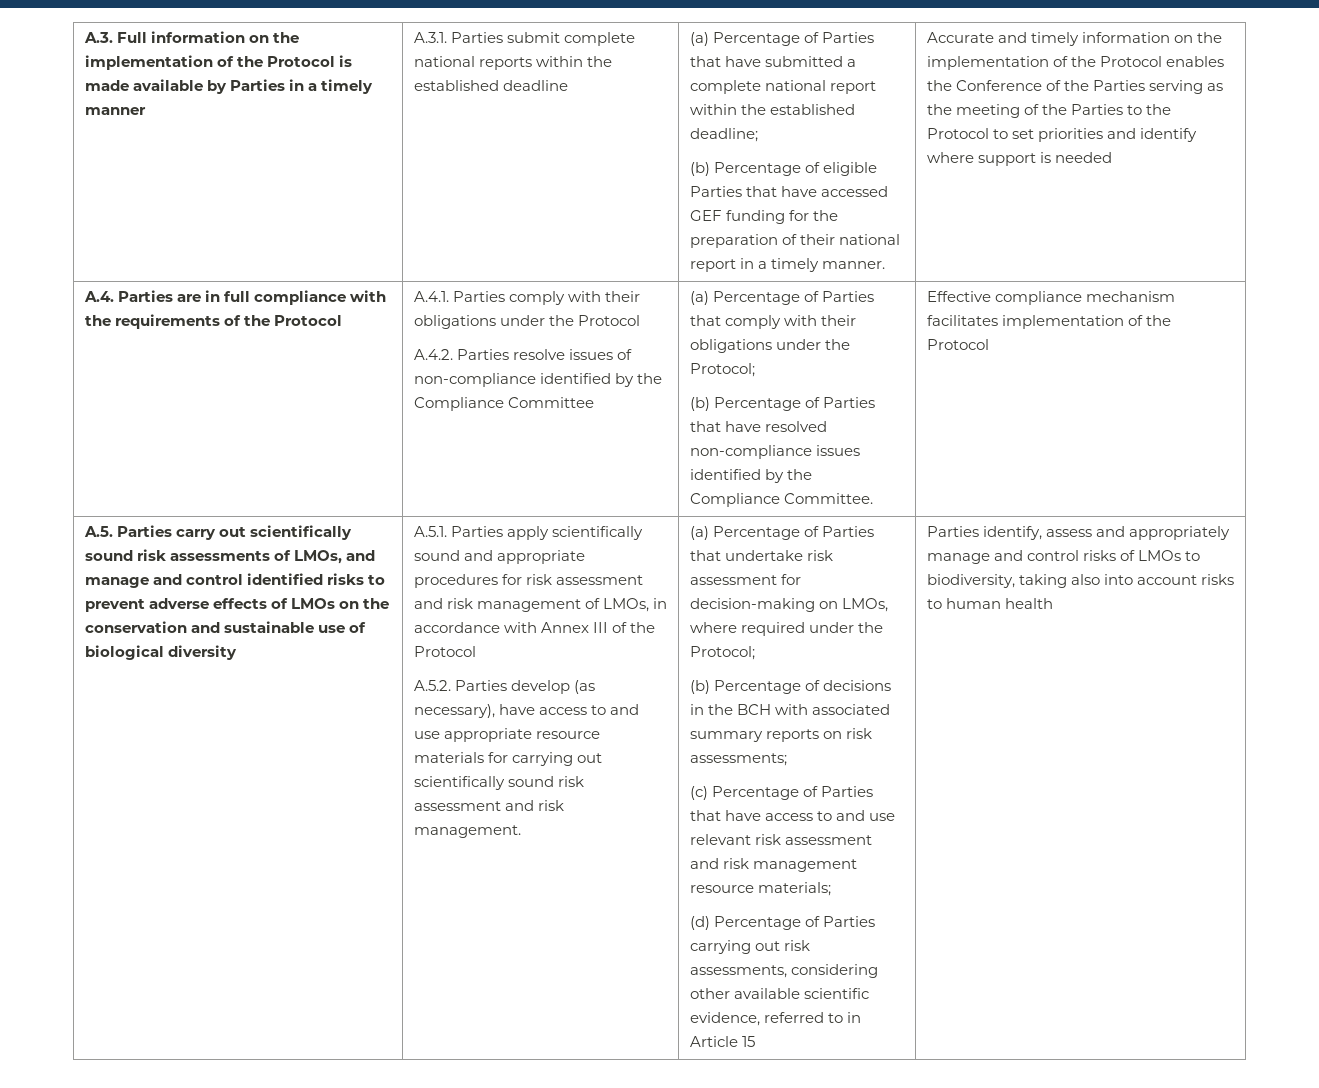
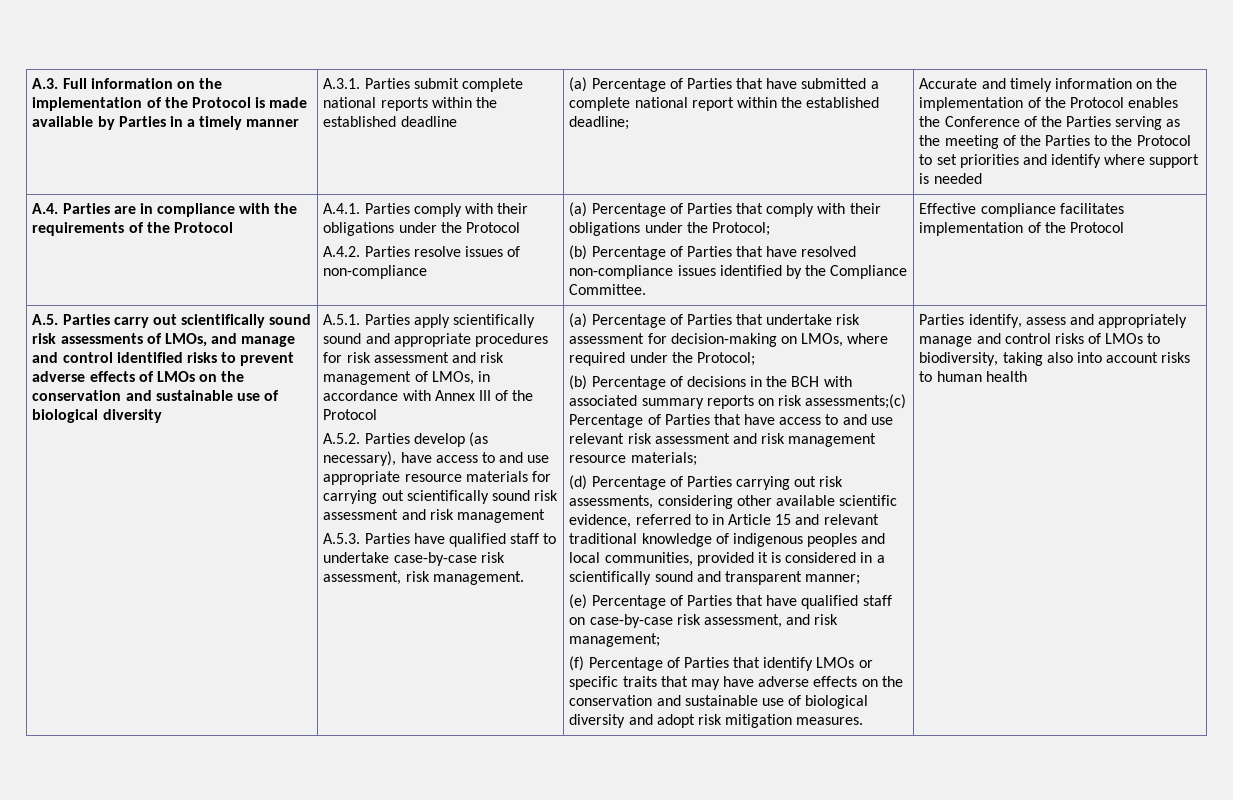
- (b) Percentage of eligible Parties that have accessed GEF funding for the preparation of their national report in a timely manner.
- A.4. Parties are in full compliance with the requirements of the Protocol
+ A.4. Parties are in compliance with the requirements of the Protocol
- A.4.2. Parties resolve issues of non-compliance identified by the Compliance Committee
+ A.4.2. Parties resolve issues of non-compliance
- Effective compliance mechanism facilitates implementation of the Protocol
+ Effective compliance facilitates implementation of the Protocol
- A.5.2. Parties develop (as necessary), have access to and use appropriate resource materials for carrying out scientifically sound risk assessment and risk management.
+ A.5.2. Parties develop (as necessary), have access to and use appropriate resource materials for carrying out scientifically sound risk assessment and risk management
+ A.5.3. Parties have qualified staff to undertake case-by-case risk assessment, risk management.
- (b) Percentage of decisions in the BCH with associated summary reports on risk assessments;
- (c) Percentage of Parties that have access to and use relevant risk assessment and risk management resource materials;
+ (b) Percentage of decisions in the BCH with associated summary reports on risk assessments;(c) Percentage of Parties that have access to and use relevant risk assessment and risk management resource materials;
- (d) Percentage of Parties carrying out risk assessments, considering other available scientific evidence, referred to in Article 15
+ (d) Percentage of Parties carrying out risk assessments, considering other available scientific evidence, referred to in Article 15 and relevant traditional knowledge of indigenous peoples and local communities, provided it is considered in a scientifically sound and transparent manner;
+ (e) Percentage of Parties that have qualified staff on case-by-case risk assessment, and risk management;
+ (f) Percentage of Parties that identify LMOs or specific traits that may have adverse effects on the conservation and sustainable use of biological diversity and adopt risk mitigation measures.

